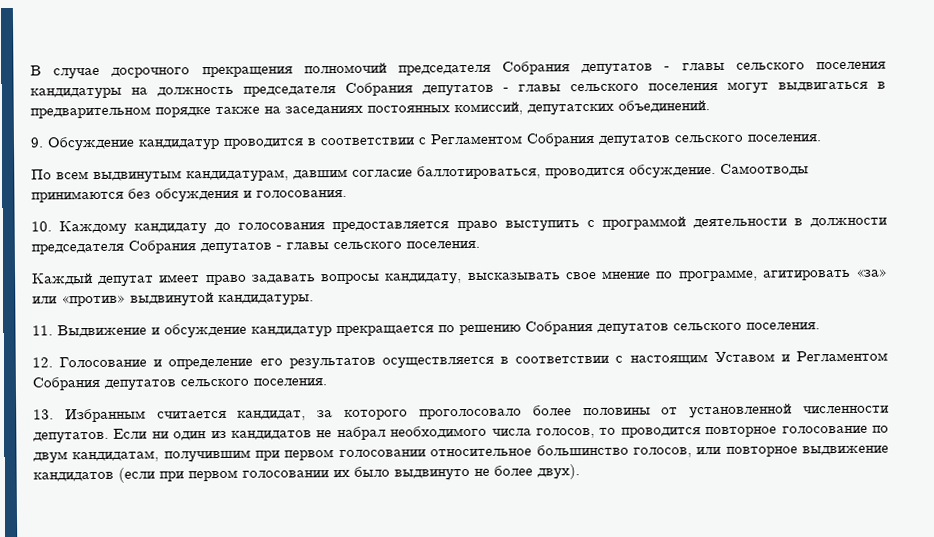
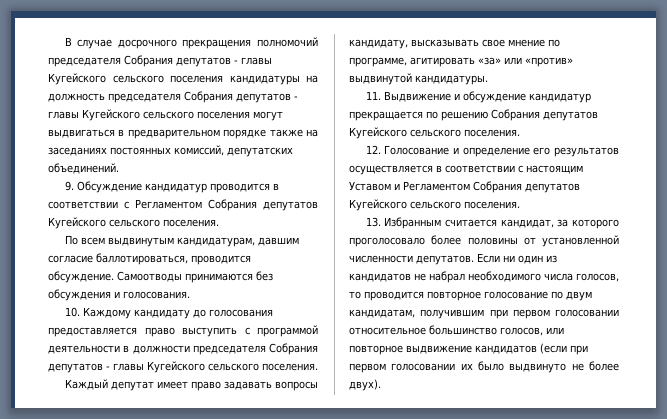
- В случае досрочного прекращения полномочий председателя Собрания депутатов - главы сельского поселения кандидатуры на должность председателя Собрания депутатов - главы сельского поселения могут выдвигаться в предварительном порядке также на заседаниях постоянных комиссий, депутатских объединений.
+ В случае досрочного прекращения полномочий председателя Собрания депутатов - главы Кугейского сельского поселения кандидатуры на должность председателя Собрания депутатов - главы Кугейского сельского поселения могут выдвигаться в предварительном порядке также на заседаниях постоянных комиссий, депутатских объединений.
- 9. Обсуждение кандидатур проводится в соответствии с Регламентом Собрания депутатов сельского поселения.
+ 9. Обсуждение кандидатур проводится в соответствии с Регламентом Собрания депутатов Кугейского сельского поселения.
- 10. Каждому кандидату до голосования предоставляется право выступить с программой деятельности в должности председателя Собрания депутатов - главы сельского поселения.
+ 10. Каждому кандидату до голосования предоставляется право выступить с программой деятельности в должности председателя Собрания депутатов - главы Кугейского сельского поселения.
- 11. Выдвижение и обсуждение кандидатур прекращается по решению Собрания депутатов сельского поселения.
+ 11. Выдвижение и обсуждение кандидатур прекращается по решению Собрания депутатов Кугейского сельского поселения.
- 12. Голосование и определение его результатов осуществляется в соответствии с настоящим Уставом и Регламентом Собрания депутатов сельского поселения.
+ 12. Голосование и определение его результатов осуществляется в соответствии с настоящим Уставом и Регламентом Собрания депутатов Кугейского сельского поселения.

